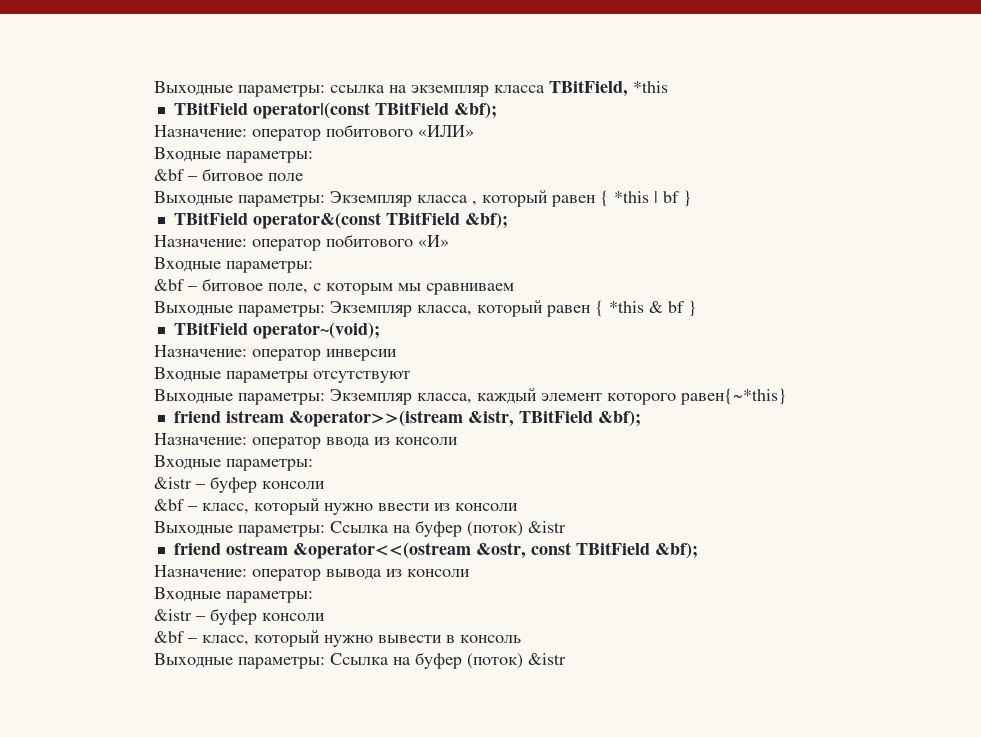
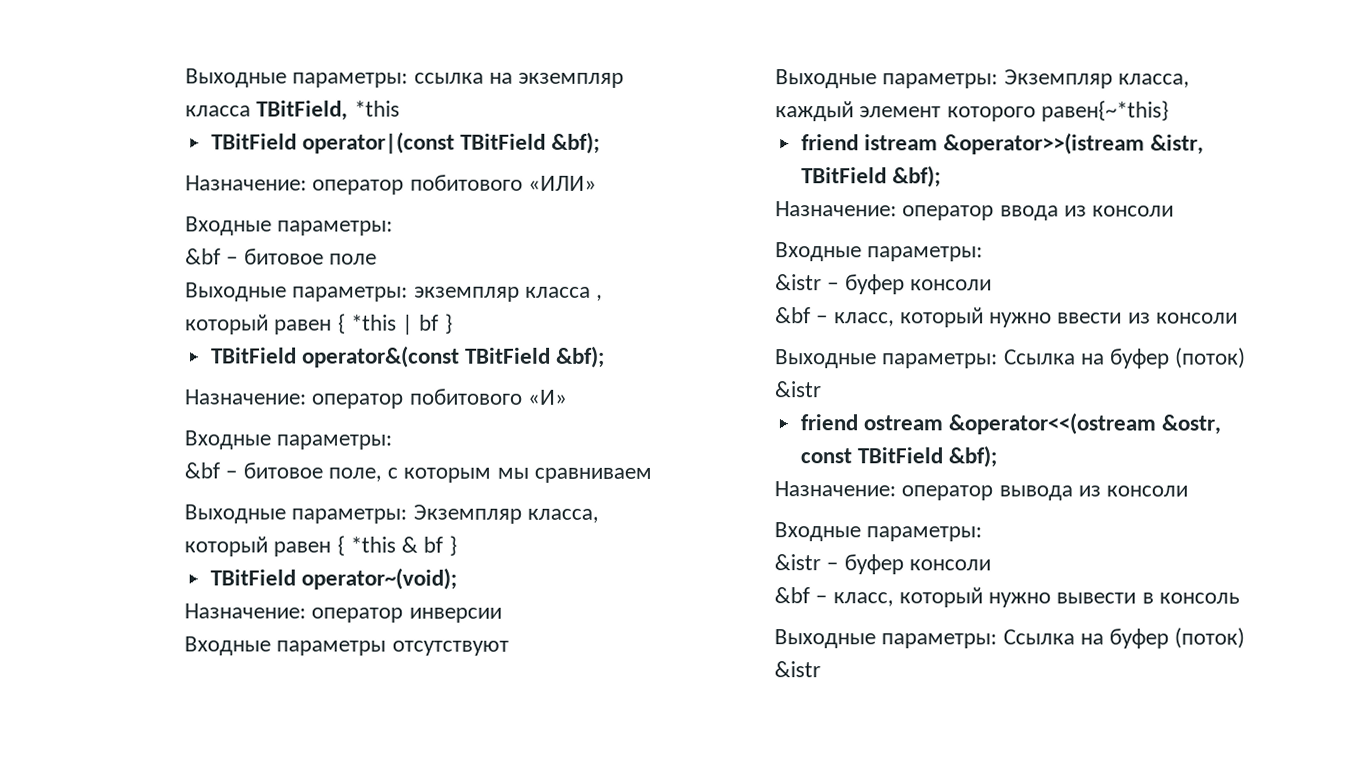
- Выходные параметры: Экземпляр класса , который равен { *this | bf }
+ Выходные параметры: экземпляр класса , который равен { *this | bf }

